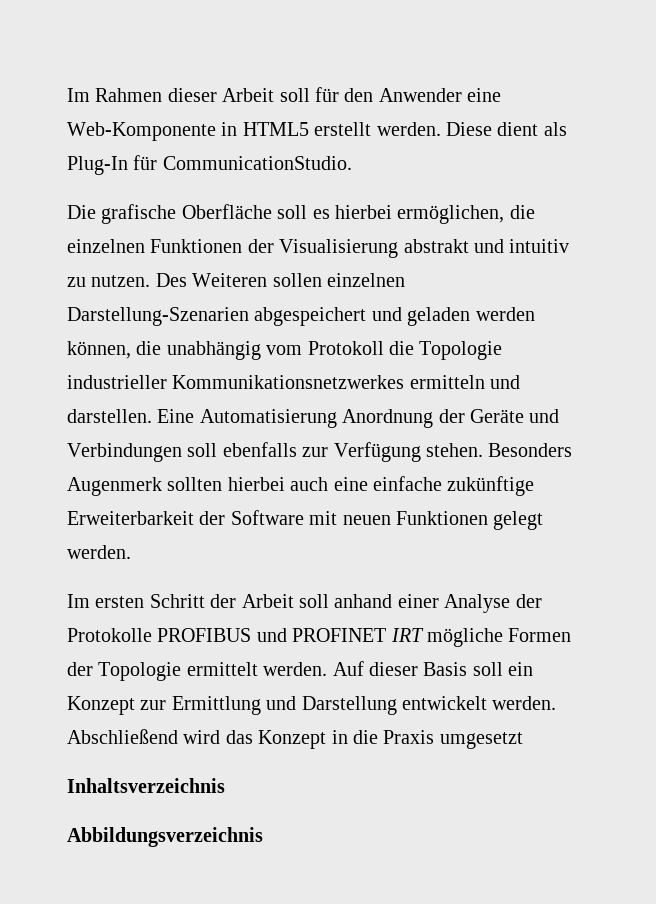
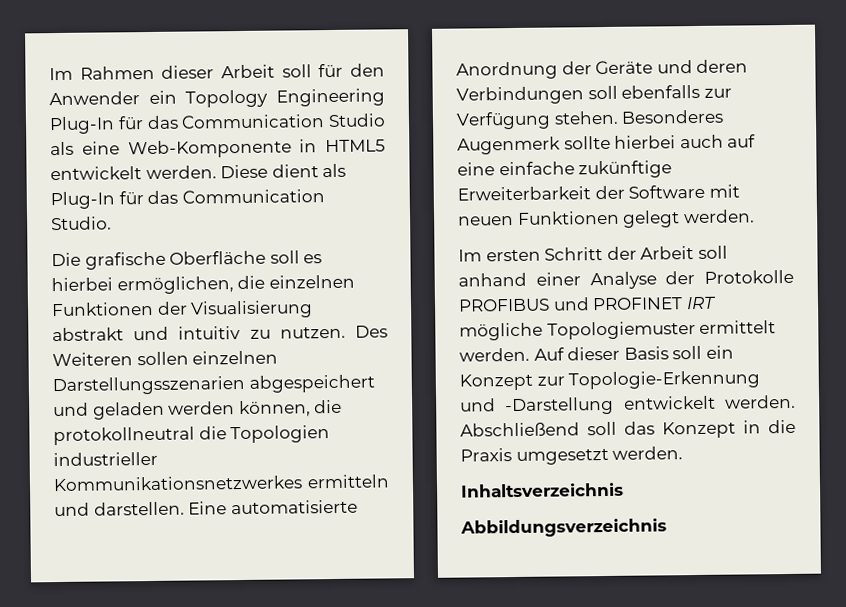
- Im Rahmen dieser Arbeit soll für den Anwender eine Web-Komponente in HTML5 erstellt werden.
+ Im Rahmen dieser Arbeit soll für den Anwender ein Topology Engineering Plug-In für das Communication Studio als eine Web-Komponente in HTML5 entwickelt werden.
- Diese dient als Plug-In für CommunicationStudio.
+ Diese dient als Plug-In für das Communication Studio.
- Des Weiteren sollen einzelnen Darstellung-Szenarien abgespeichert und geladen werden können, die unabhängig vom Protokoll die Topologie industrieller Kommunikationsnetzwerkes ermitteln und darstellen.
+ Des Weiteren sollen einzelnen Darstellungsszenarien abgespeichert und geladen werden können, die protokollneutral die Topologien industrieller Kommunikationsnetzwerkes ermitteln und darstellen.
- Eine Automatisierung Anordnung der Geräte und Verbindungen soll ebenfalls zur Verfügung stehen.
+ Eine automatisierte Anordnung der Geräte und deren Verbindungen soll ebenfalls zur Verfügung stehen.
- Besonders Augenmerk sollten hierbei auch eine einfache zukünftige Erweiterbarkeit der Software mit neuen Funktionen gelegt werden.
+ Besonderes Augenmerk sollte hierbei auch auf eine einfache zukünftige Erweiterbarkeit der Software mit neuen Funktionen gelegt werden.
- Im ersten Schritt der Arbeit soll anhand einer Analyse der Protokolle PROFIBUS und PROFINET IRT mögliche Formen der Topologie ermittelt werden.
+ Im ersten Schritt der Arbeit soll anhand einer Analyse der Protokolle PROFIBUS und PROFINET IRT mögliche Topologiemuster ermittelt werden.
- Auf dieser Basis soll ein Konzept zur Ermittlung und Darstellung entwickelt werden.
+ Auf dieser Basis soll ein Konzept zur Topologie-Erkennung und -Darstellung entwickelt werden.
- Abschließend wird das Konzept in die Praxis umgesetzt
+ Abschließend soll das Konzept in die Praxis umgesetzt werden.

